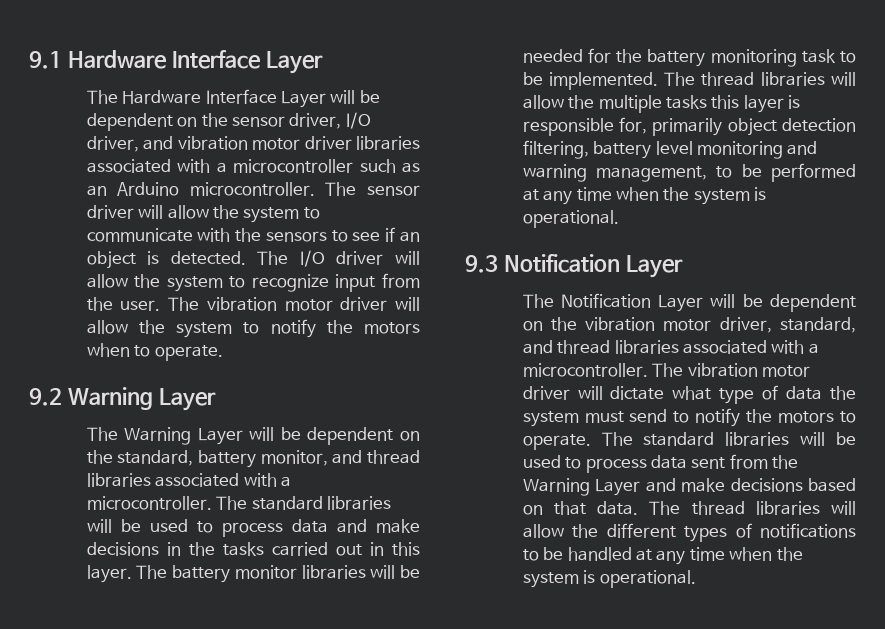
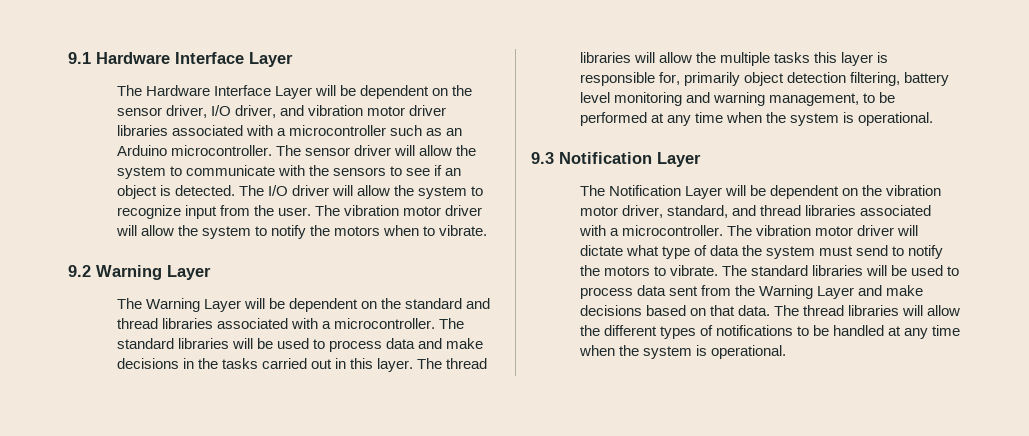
- The vibration motor driver will allow the system to notify the motors when to operate.
+ The vibration motor driver will allow the system to notify the motors when to vibrate.
- The Warning Layer will be dependent on the standard, battery monitor, and thread libraries associated with a microcontroller.
+ The Warning Layer will be dependent on the standard and thread libraries associated with a microcontroller.
- The battery monitor libraries will be needed for the battery monitoring task to be implemented. The thread libraries will allow the multiple tasks this layer is responsible for, primarily object detection filtering, battery level monitoring and warning management, to be performed at any time when the system is operational.
+ The thread libraries will allow the multiple tasks this layer is responsible for, primarily object detection filtering, battery level monitoring and warning management, to be performed at any time when the system is operational.
- The vibration motor driver will dictate what type of data the system must send to notify the motors to operate.
+ The vibration motor driver will dictate what type of data the system must send to notify the motors to vibrate.

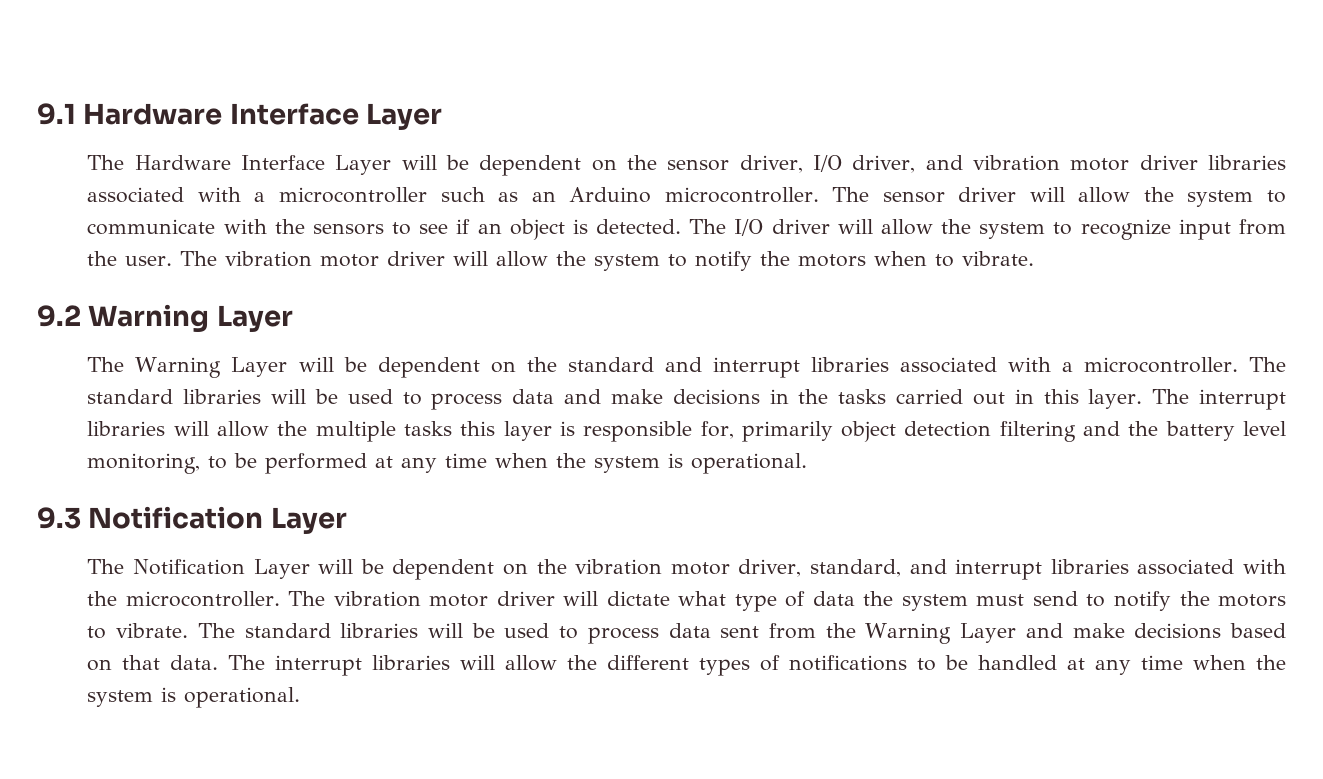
- The Warning Layer will be dependent on the standard and thread libraries associated with a microcontroller.
+ The Warning Layer will be dependent on the standard and interrupt libraries associated with a microcontroller.
- The thread libraries will allow the multiple tasks this layer is responsible for, primarily object detection filtering, battery level monitoring and warning management, to be performed at any time when the system is operational.
+ The interrupt libraries will allow the multiple tasks this layer is responsible for, primarily object detection filtering and the battery level monitoring, to be performed at any time when the system is operational.
- The Notification Layer will be dependent on the vibration motor driver, standard, and thread libraries associated with a microcontroller.
+ The Notification Layer will be dependent on the vibration motor driver, standard, and interrupt libraries associated with the microcontroller.
- The thread libraries will allow the different types of notifications to be handled at any time when the system is operational.
+ The interrupt libraries will allow the different types of notifications to be handled at any time when the system is operational.

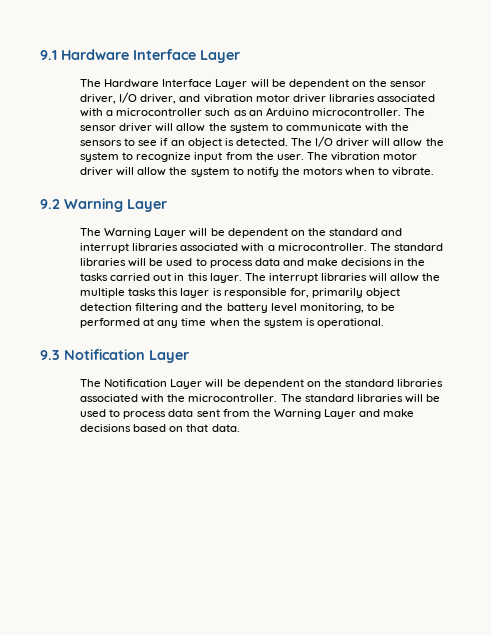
- The Notification Layer will be dependent on the vibration motor driver, standard, and interrupt libraries associated with the microcontroller.
+ The Notification Layer will be dependent on the standard libraries associated with the microcontroller.
- The vibration motor driver will dictate what type of data the system must send to notify the motors to vibrate. The standard libraries will be used to process data sent from the Warning Layer and make decisions based on that data. The interrupt libraries will allow the different types of notifications to be handled at any time when the system is operational.
+ The standard libraries will be used to process data sent from the Warning Layer and make decisions based on that data.

